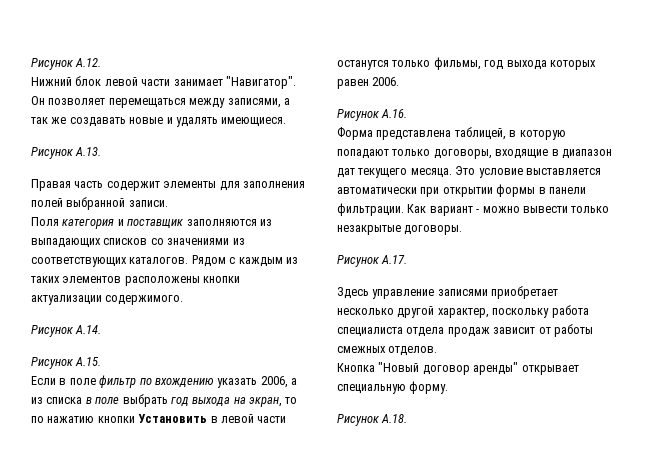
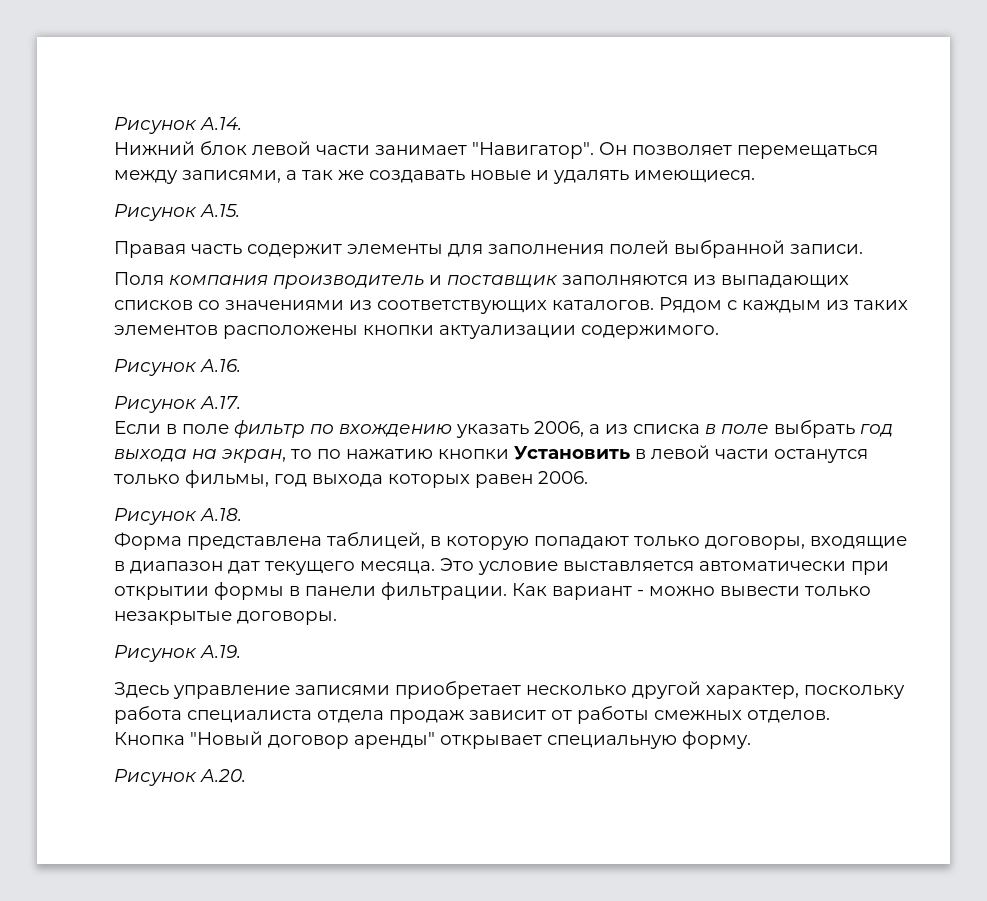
- Рисунок А.12.
+ Рисунок А.14.
- Рисунок А.13.
+ Рисунок А.15.
- Поля категория и поставщик заполняются из выпадающих списков со значениями из соответствующих каталогов.
+ Поля компания производитель и поставщик заполняются из выпадающих списков со значениями из соответствующих каталогов.
- Рисунок А.14.
- Рисунок А.15.
+ Рисунок А.16.
+ Рисунок А.17.
- Рисунок А.16.
+ Рисунок А.18.
- Рисунок А.17.
+ Рисунок А.19.
- Рисунок А.18.
+ Рисунок А.20.

